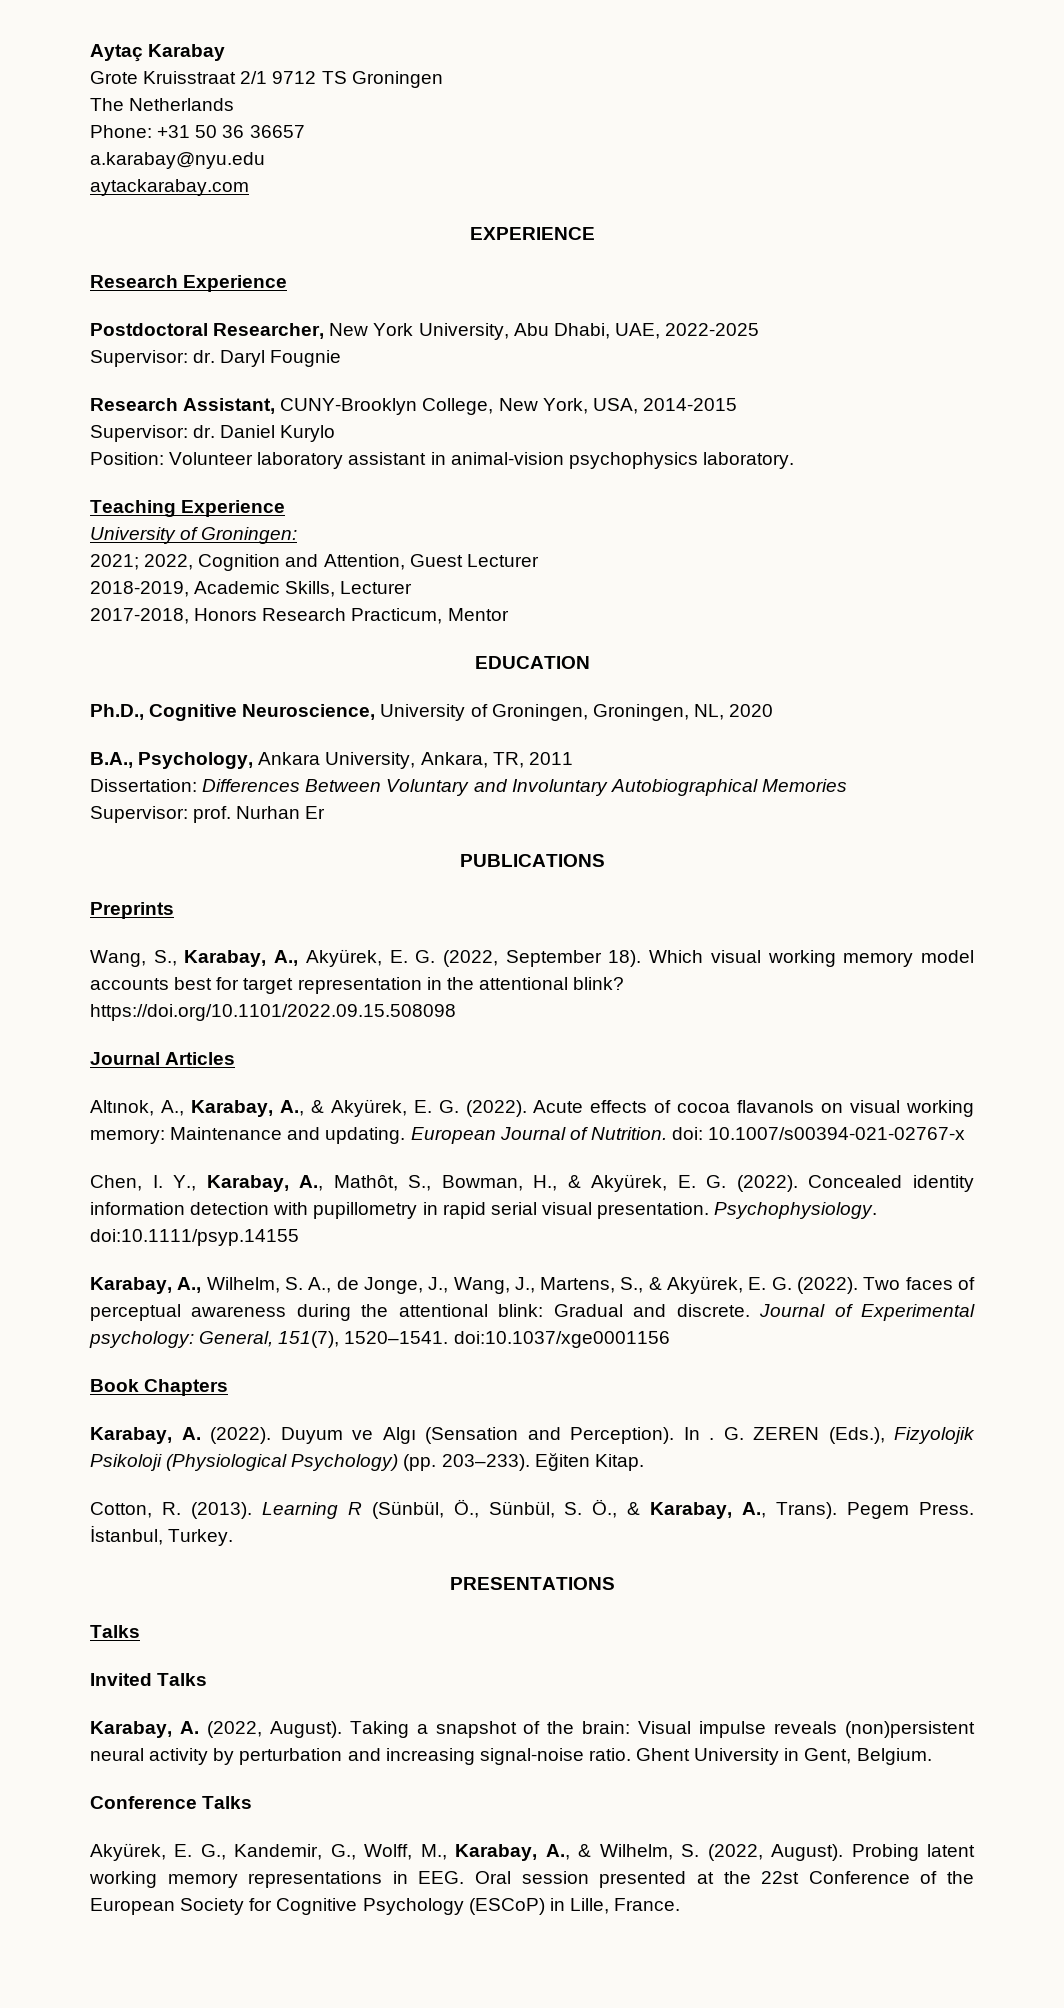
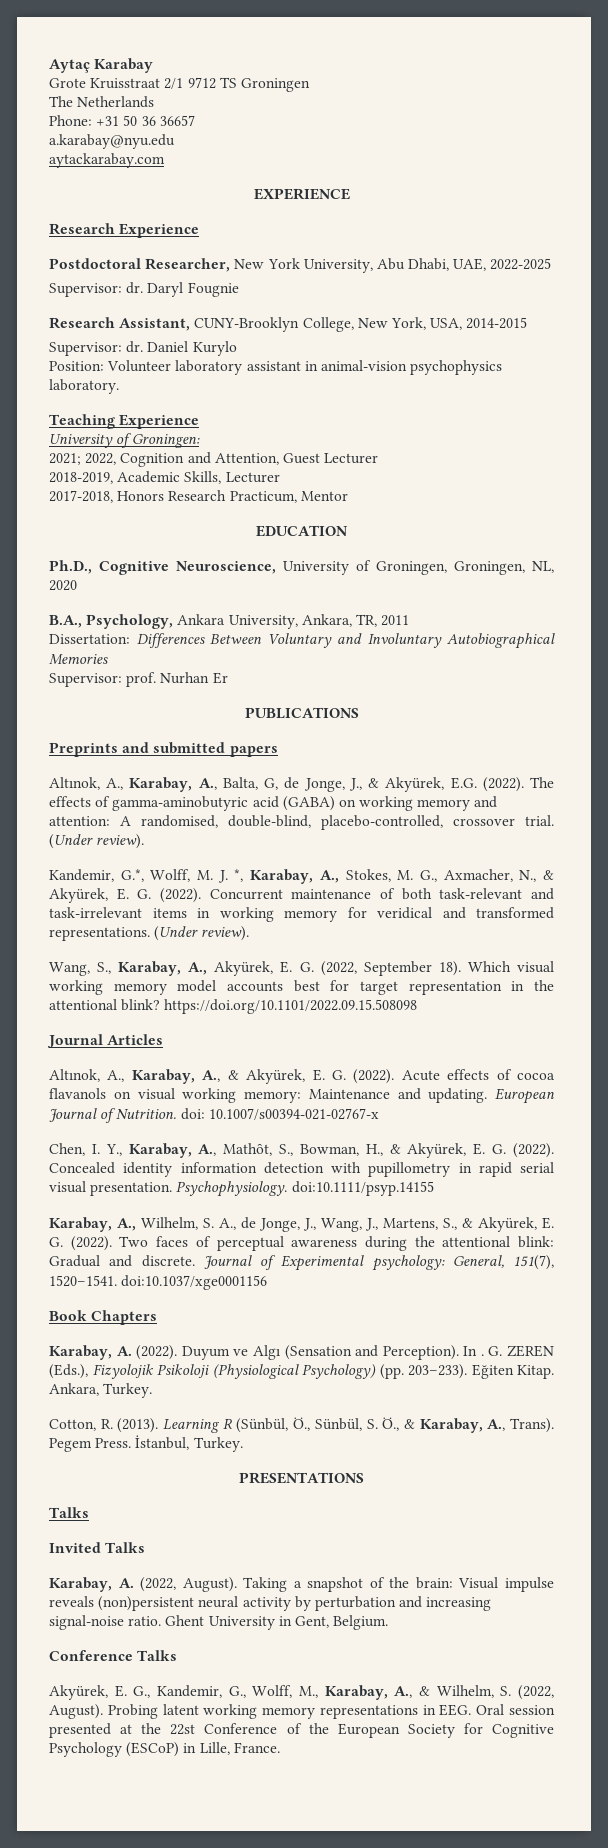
- Preprints
+ Preprints and submitted papers
+ Altınok, A., Karabay, A., Balta, G, de Jonge, J., & Akyürek, E.G. (2022). The effects of gamma-aminobutyric acid (GABA) on working memory and attention: A randomised, double-blind, placebo-controlled, crossover trial. (Under review).
+ Kandemir, G.*, Wolff, M. J. *, Karabay, A., Stokes, M. G., Axmacher, N., & Akyürek, E. G. (2022). Concurrent maintenance of both task-relevant and task-irrelevant items in working memory for veridical and transformed representations. (Under review).
+ Ankara, Turkey.

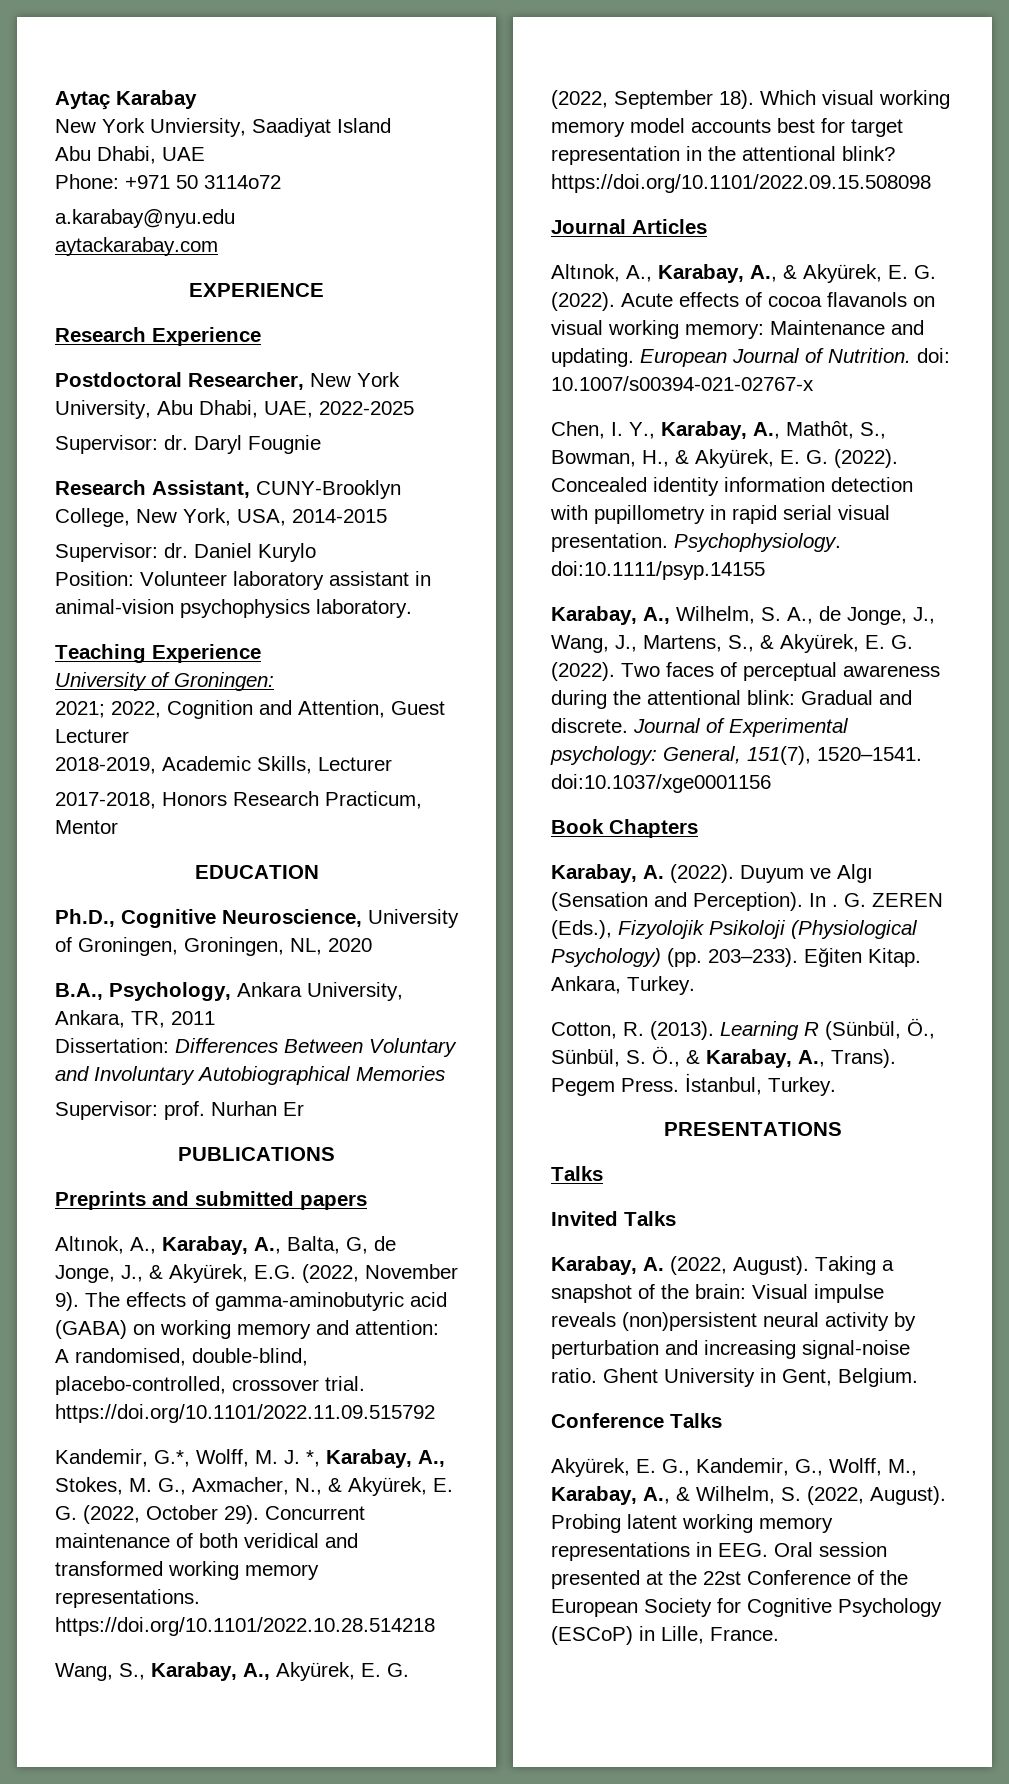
- Grote Kruisstraat 2/1 9712 TS Groningen
- The Netherlands
- Phone: +31 50 36 36657
+ New York Unviersity, Saadiyat Island
+ Abu Dhabi, UAE
+ Phone: +971 50 3114o72
- Altınok, A., Karabay, A., Balta, G, de Jonge, J., & Akyürek, E.G. (2022).
+ Altınok, A., Karabay, A., Balta, G, de Jonge, J., & Akyürek, E.G. (2022, November 9).
- The effects of gamma-aminobutyric acid (GABA) on working memory and attention: A randomised, double-blind, placebo-controlled, crossover trial. (Under review).
+ The effects of gamma-aminobutyric acid (GABA) on working memory and attention: A randomised, double-blind, placebo-controlled, crossover trial. https://doi.org/10.1101/2022.11.09.515792
- Kandemir, G.*, Wolff, M. J. *, Karabay, A., Stokes, M. G., Axmacher, N., & Akyürek, E. G. (2022).
+ Kandemir, G.*, Wolff, M. J. *, Karabay, A., Stokes, M. G., Axmacher, N., & Akyürek, E. G. (2022, October 29).
- Concurrent maintenance of both task-relevant and task-irrelevant items in working memory for veridical and transformed representations. (Under review).
+ Concurrent maintenance of both veridical and transformed working memory representations. https://doi.org/10.1101/2022.10.28.514218

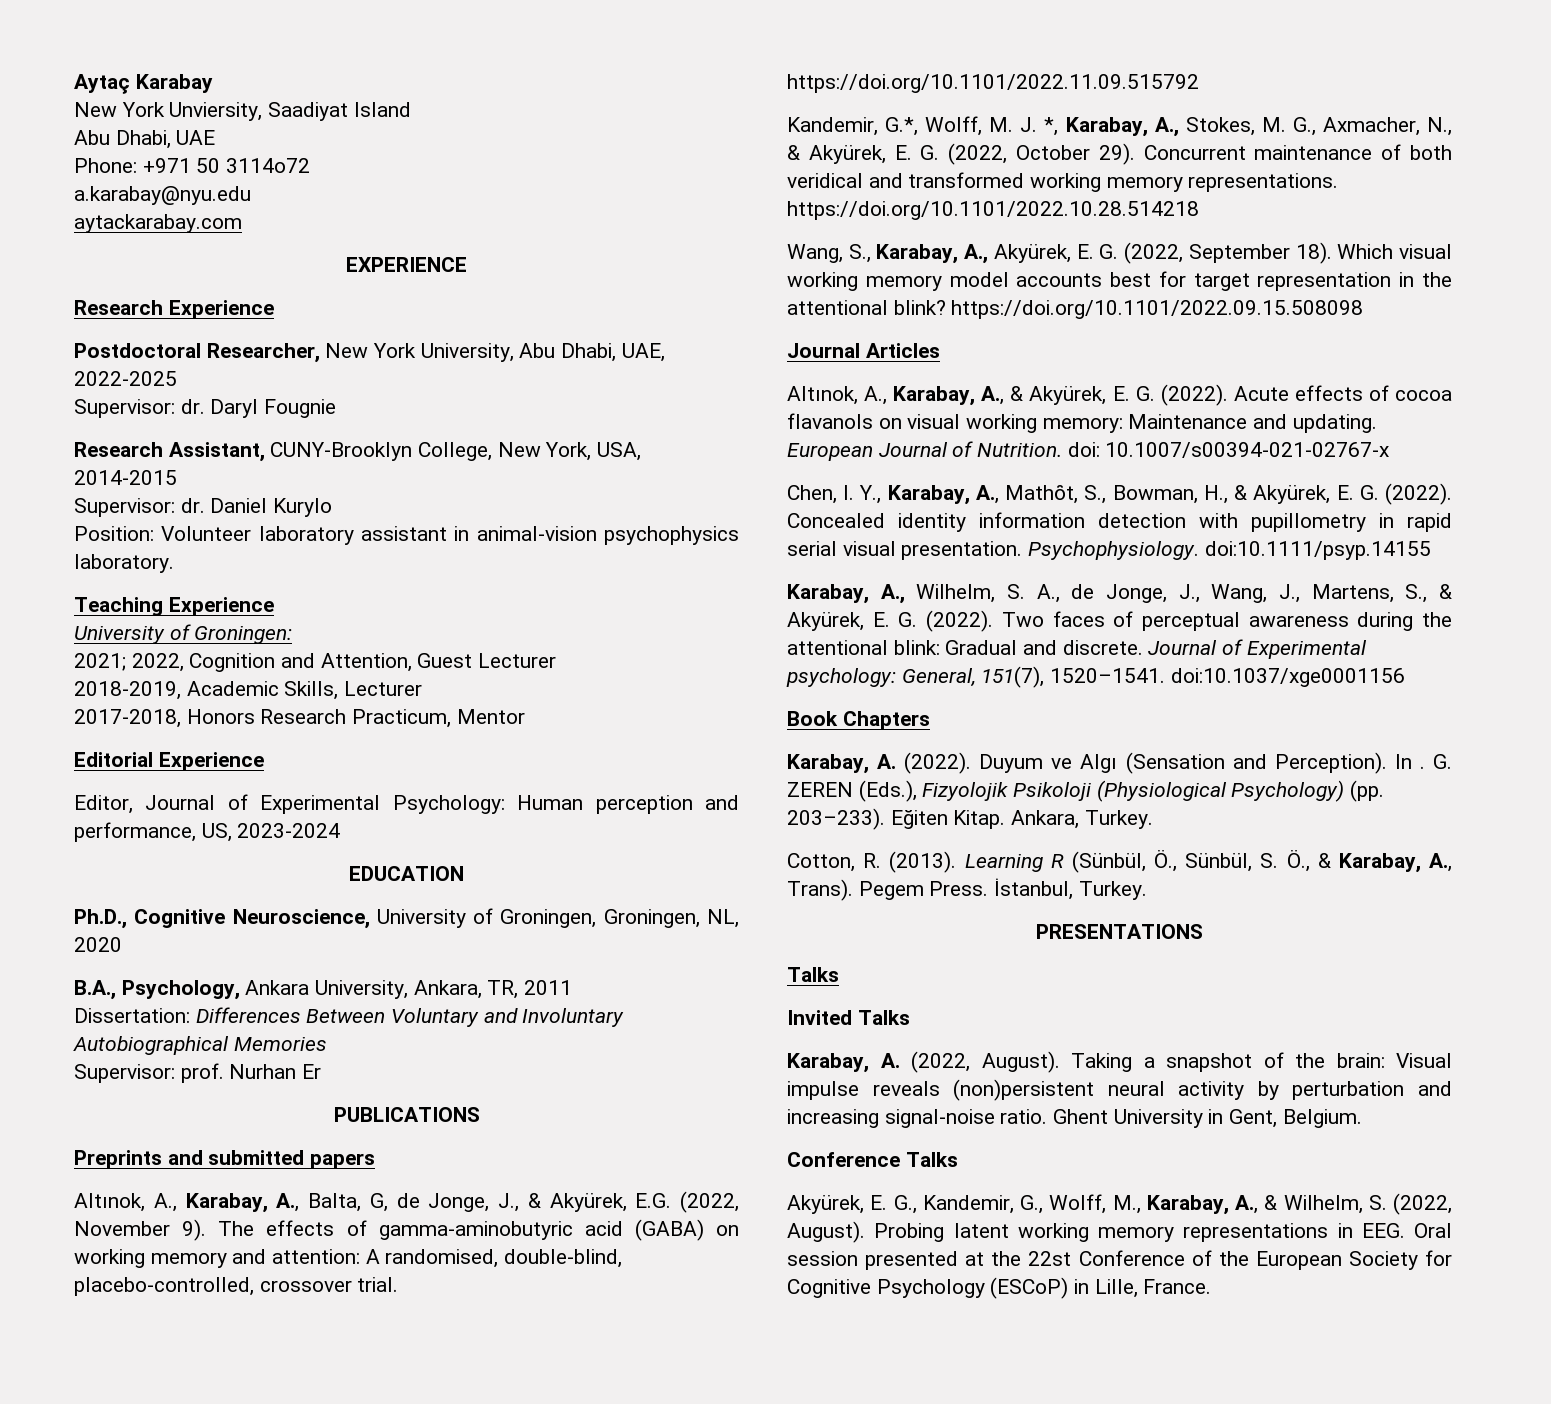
+ Editorial Experience
+ Editor, Journal of Experimental Psychology: Human perception and performance, US, 2023-2024

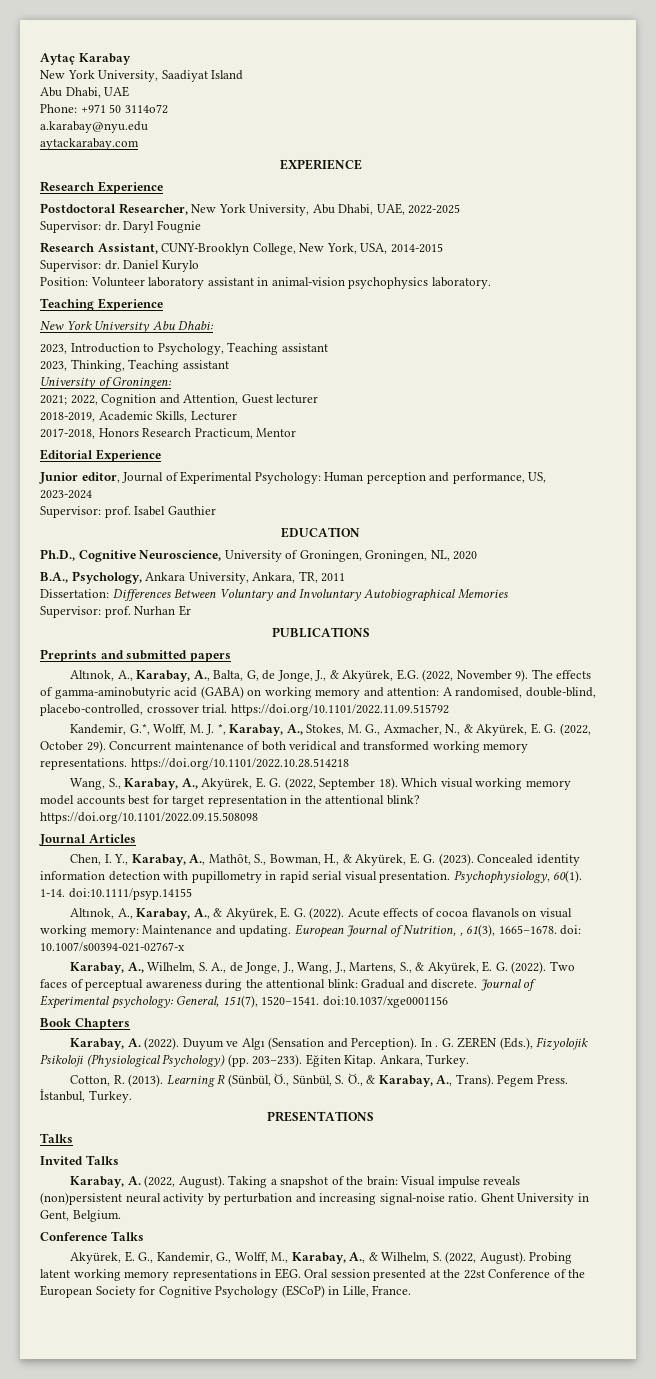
- New York Unviersity, Saadiyat Island
+ New York University, Saadiyat Island
+ New York University Abu Dhabi:
+ 2023, Introduction to Psychology, Teaching assistant
+ 2023, Thinking, Teaching assistant
- 2021; 2022, Cognition and Attention, Guest Lecturer
+ 2021; 2022, Cognition and Attention, Guest lecturer
- Editor, Journal of Experimental Psychology: Human perception and performance, US, 2023-2024
+ Junior editor, Journal of Experimental Psychology: Human perception and performance, US, 2023-2024
+ Supervisor: prof. Isabel Gauthier
+ Chen, I. Y., Karabay, A., Mathȏt, S., Bowman, H., & Akyürek, E. G. (2023). Concealed identity information detection with pupillometry in rapid serial visual presentation. Psychophysiology, 60(1). 1-14. doi:10.1111/psyp.14155
- European Journal of Nutrition. doi: 10.1007/s00394-021-02767-x
- Chen, I. Y., Karabay, A., Mathȏt, S., Bowman, H., & Akyürek, E. G. (2022). Concealed identity information detection with pupillometry in rapid serial visual presentation. Psychophysiology. doi:10.1111/psyp.14155
+ European Journal of Nutrition, , 61(3), 1665–1678. doi: 10.1007/s00394-021-02767-x

